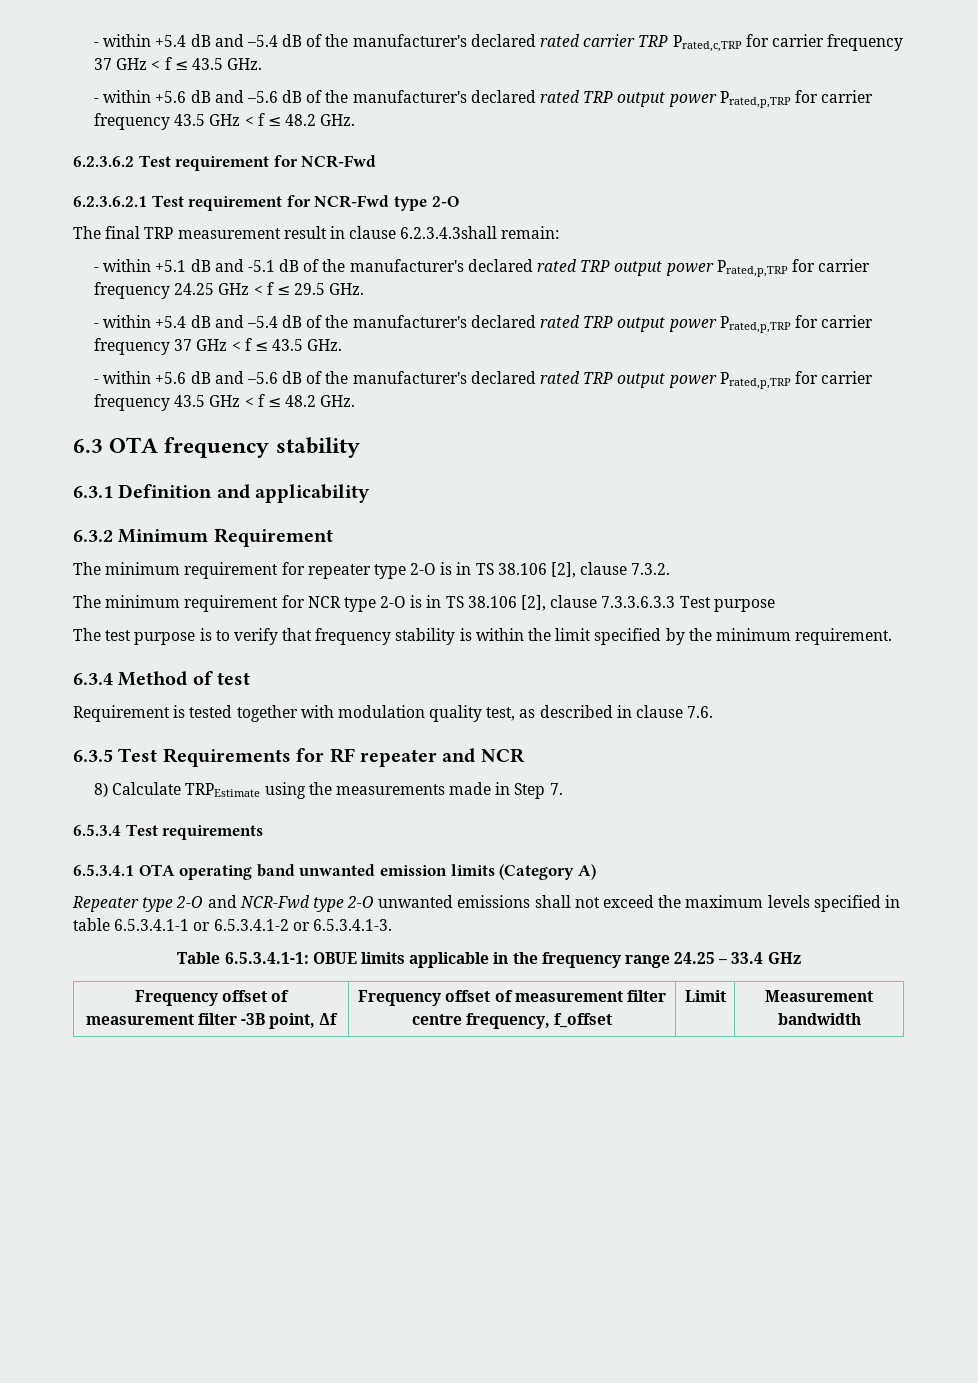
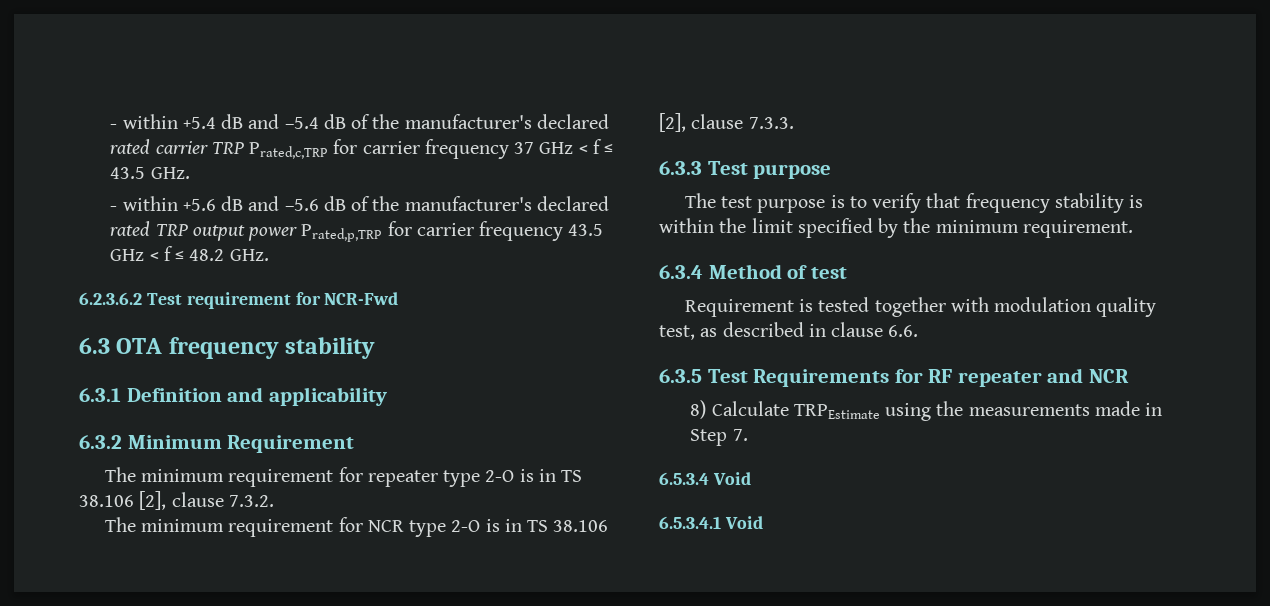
- 6.2.3.6.2.1 Test requirement for NCR-Fwd type 2-O
- The final TRP measurement result in clause 6.2.3.4.3shall remain:
- - within +5.1 dB and -5.1 dB of the manufacturer's declared rated TRP output power Prated,p,TRP for carrier frequency 24.25 GHz < f ≤ 29.5 GHz.
- - within +5.4 dB and –5.4 dB of the manufacturer's declared rated TRP output power Prated,p,TRP for carrier frequency 37 GHz < f ≤ 43.5 GHz.
- - within +5.6 dB and –5.6 dB of the manufacturer's declared rated TRP output power Prated,p,TRP for carrier frequency 43.5 GHz < f ≤ 48.2 GHz.
- The minimum requirement for NCR type 2-O is in TS 38.106 [2], clause 7.3.3.6.3.3 Test purpose
+ The minimum requirement for NCR type 2-O is in TS 38.106 [2], clause 7.3.3.
+ 6.3.3 Test purpose
- Requirement is tested together with modulation quality test, as described in clause 7.6.
+ Requirement is tested together with modulation quality test, as described in clause 6.6.
- 6.5.3.4 Test requirements
+ 6.5.3.4 Void
- 6.5.3.4.1 OTA operating band unwanted emission limits (Category A)
- Repeater type 2-O and NCR-Fwd type 2-O unwanted emissions shall not exceed the maximum levels specified in table 6.5.3.4.1-1 or 6.5.3.4.1-2 or 6.5.3.4.1-3.
- Table 6.5.3.4.1-1: OBUE limits applicable in the frequency range 24.25 – 33.4 GHz
- Frequency offset of measurement filter -3B point, Δf | Frequency offset of measurement filter centre frequency, f_offset | Limit | Measurement bandwidth
+ 6.5.3.4.1 Void

